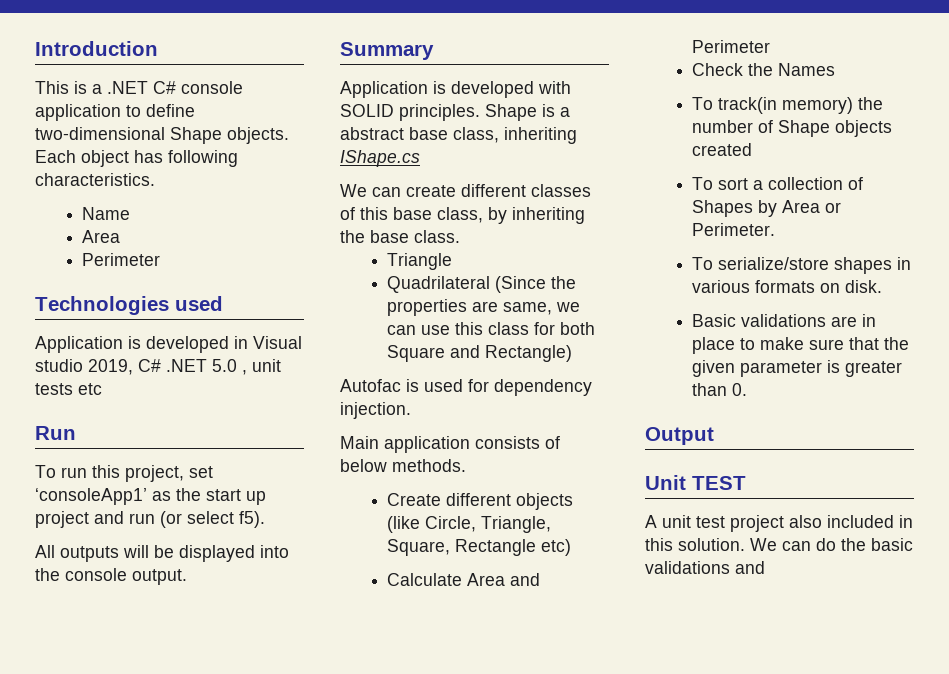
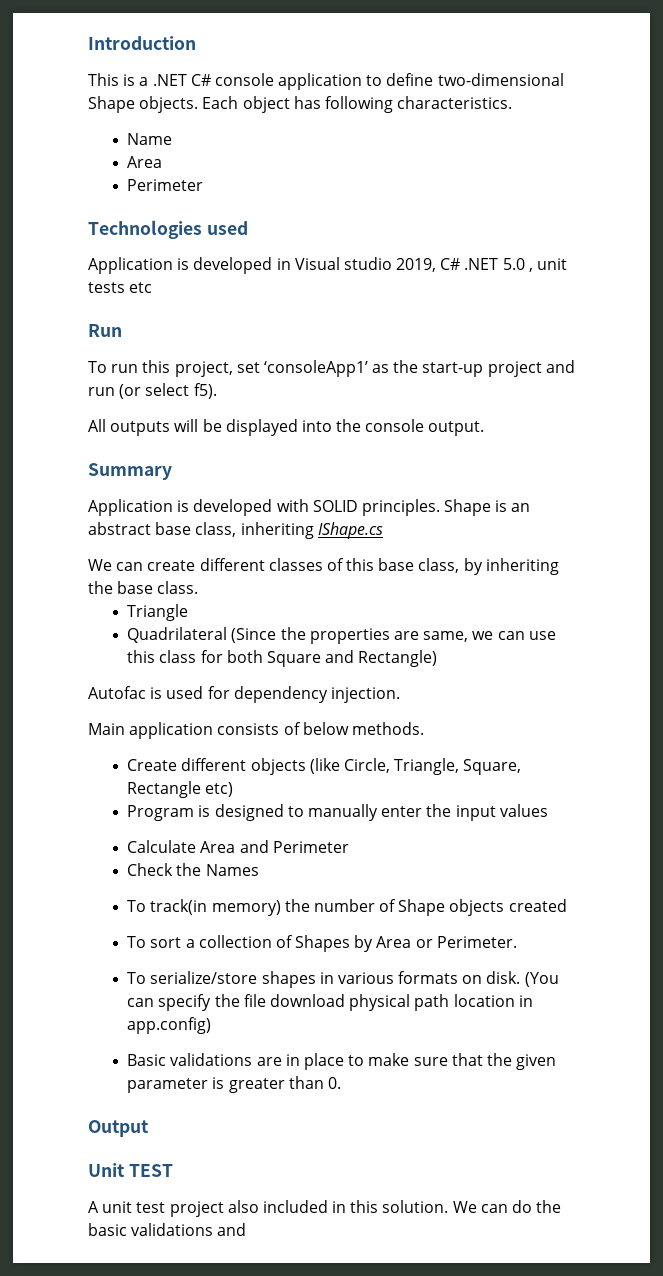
- To run this project, set ‘consoleApp1’ as the start up project and run (or select f5).
+ To run this project, set ‘consoleApp1’ as the start-up project and run (or select f5).
- Shape is a abstract base class, inheriting IShape.cs
+ Shape is an abstract base class, inheriting IShape.cs
+ Program is designed to manually enter the input values
+ (You can specify the file download physical path location in app.config)

